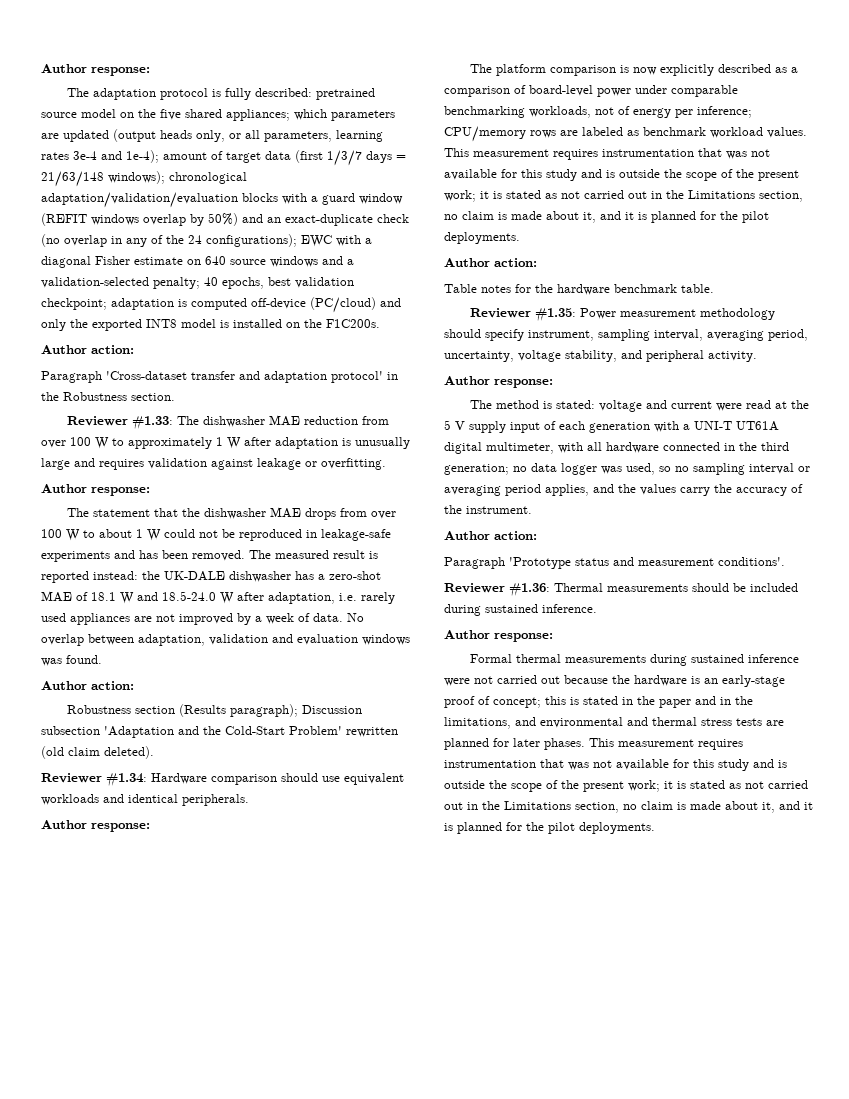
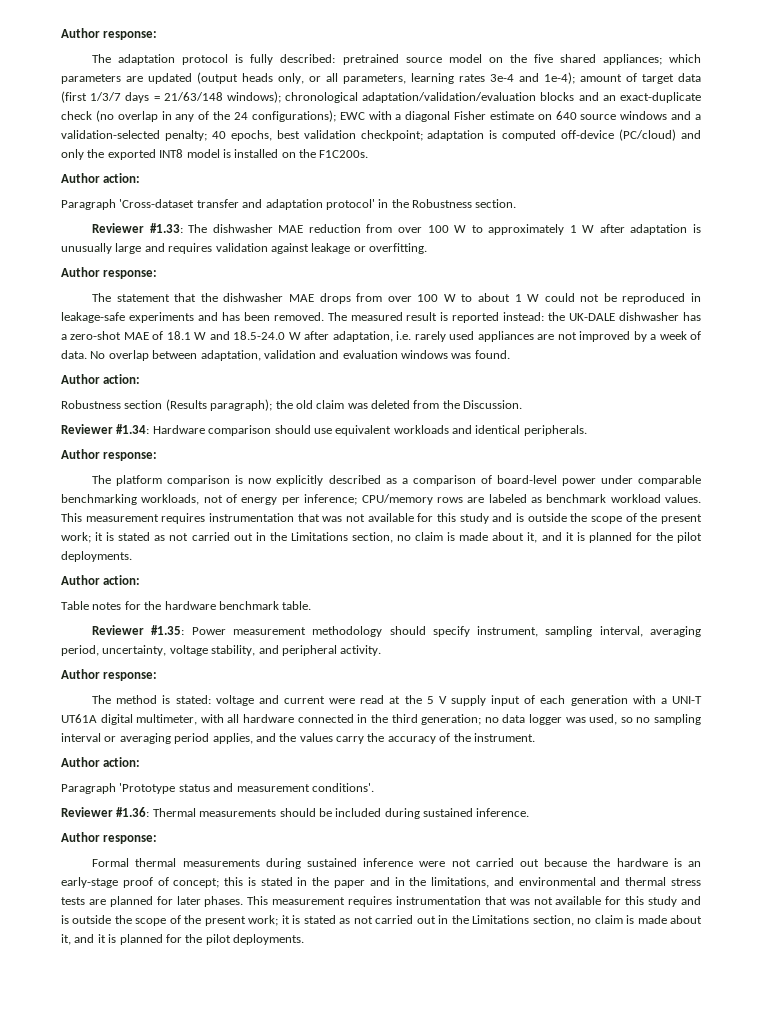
- chronological adaptation/validation/evaluation blocks with a guard window (REFIT windows overlap by 50%) and an exact-duplicate check (no overlap in any of the 24 configurations);
+ chronological adaptation/validation/evaluation blocks and an exact-duplicate check (no overlap in any of the 24 configurations);
- Robustness section (Results paragraph); Discussion subsection 'Adaptation and the Cold-Start Problem' rewritten (old claim deleted).
+ Robustness section (Results paragraph); the old claim was deleted from the Discussion.

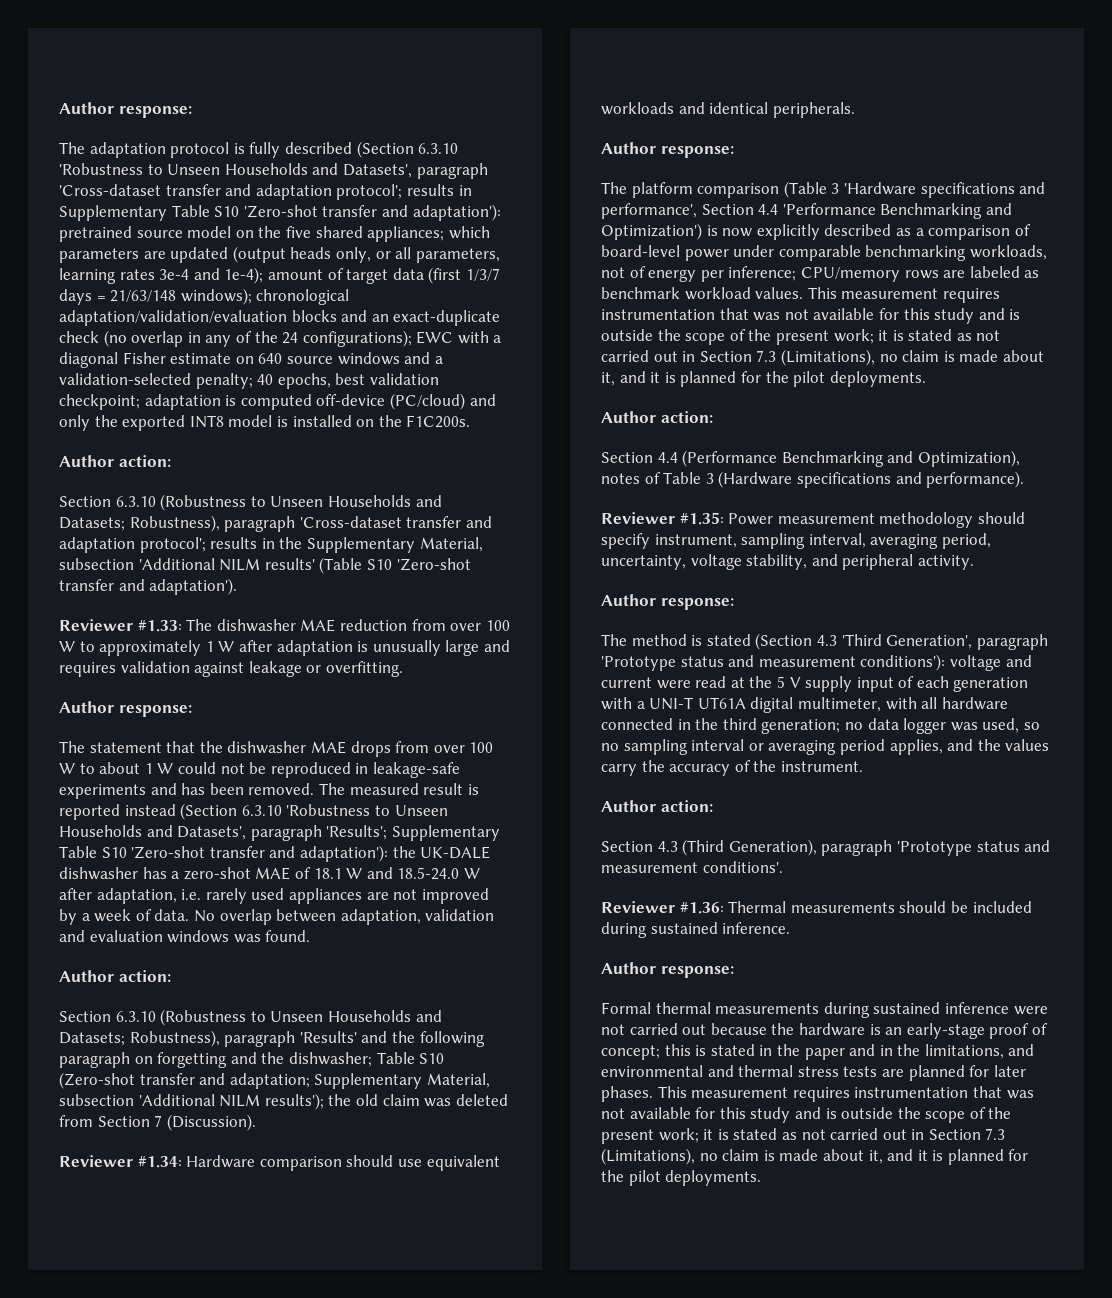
- The adaptation protocol is fully described:
+ The adaptation protocol is fully described (Section 6.3.10 'Robustness to Unseen Households and Datasets', paragraph 'Cross-dataset transfer and adaptation protocol'; results in Supplementary Table S10 'Zero-shot transfer and adaptation'):
- Paragraph 'Cross-dataset transfer and adaptation protocol' in the Robustness section.
+ Section 6.3.10 (Robustness to Unseen Households and Datasets; Robustness), paragraph 'Cross-dataset transfer and adaptation protocol'; results in the Supplementary Material, subsection 'Additional NILM results' (Table S10 'Zero-shot transfer and adaptation').
- The measured result is reported instead: the UK-DALE dishwasher has a zero-shot MAE of 18.1 W and 18.5-24.0 W after adaptation, i.e. rarely used appliances are not improved by a week of data.
+ The measured result is reported instead (Section 6.3.10 'Robustness to Unseen Households and Datasets', paragraph 'Results'; Supplementary Table S10 'Zero-shot transfer and adaptation'): the UK-DALE dishwasher has a zero-shot MAE of 18.1 W and 18.5-24.0 W after adaptation, i.e. rarely used appliances are not improved by a week of data.
- Robustness section (Results paragraph); the old claim was deleted from the Discussion.
+ Section 6.3.10 (Robustness to Unseen Households and Datasets; Robustness), paragraph 'Results' and the following paragraph on forgetting and the dishwasher; Table S10 (Zero-shot transfer and adaptation; Supplementary Material, subsection 'Additional NILM results'); the old claim was deleted from Section 7 (Discussion).
- The platform comparison is now explicitly described as a comparison of board-level power under comparable benchmarking workloads, not of energy per inference; CPU/memory rows are labeled as benchmark workload values. This measurement requires instrumentation that was not available for this study and is outside the scope of the present work; it is stated as not carried out in the Limitations section, no claim is made about it, and it is planned for the pilot deployments.
+ The platform comparison (Table 3 'Hardware specifications and performance', Section 4.4 'Performance Benchmarking and Optimization') is now explicitly described as a comparison of board-level power under comparable benchmarking workloads, not of energy per inference; CPU/memory rows are labeled as benchmark workload values. This measurement requires instrumentation that was not available for this study and is outside the scope of the present work; it is stated as not carried out in Section 7.3 (Limitations), no claim is made about it, and it is planned for the pilot deployments.
- Table notes for the hardware benchmark table.
+ Section 4.4 (Performance Benchmarking and Optimization), notes of Table 3 (Hardware specifications and performance).
- The method is stated: voltage and current were read at the 5 V supply input of each generation with a UNI-T UT61A digital multimeter, with all hardware connected in the third generation; no data logger was used, so no sampling interval or averaging period applies, and the values carry the accuracy of the instrument.
+ The method is stated (Section 4.3 'Third Generation', paragraph 'Prototype status and measurement conditions'): voltage and current were read at the 5 V supply input of each generation with a UNI-T UT61A digital multimeter, with all hardware connected in the third generation; no data logger was used, so no sampling interval or averaging period applies, and the values carry the accuracy of the instrument.
- Paragraph 'Prototype status and measurement conditions'.
+ Section 4.3 (Third Generation), paragraph 'Prototype status and measurement conditions'.
- this is stated in the paper and in the limitations, and environmental and thermal stress tests are planned for later phases. This measurement requires instrumentation that was not available for this study and is outside the scope of the present work; it is stated as not carried out in the Limitations section, no claim is made about it, and it is planned for the pilot deployments.
+ this is stated in the paper and in the limitations, and environmental and thermal stress tests are planned for later phases. This measurement requires instrumentation that was not available for this study and is outside the scope of the present work; it is stated as not carried out in Section 7.3 (Limitations), no claim is made about it, and it is planned for the pilot deployments.

